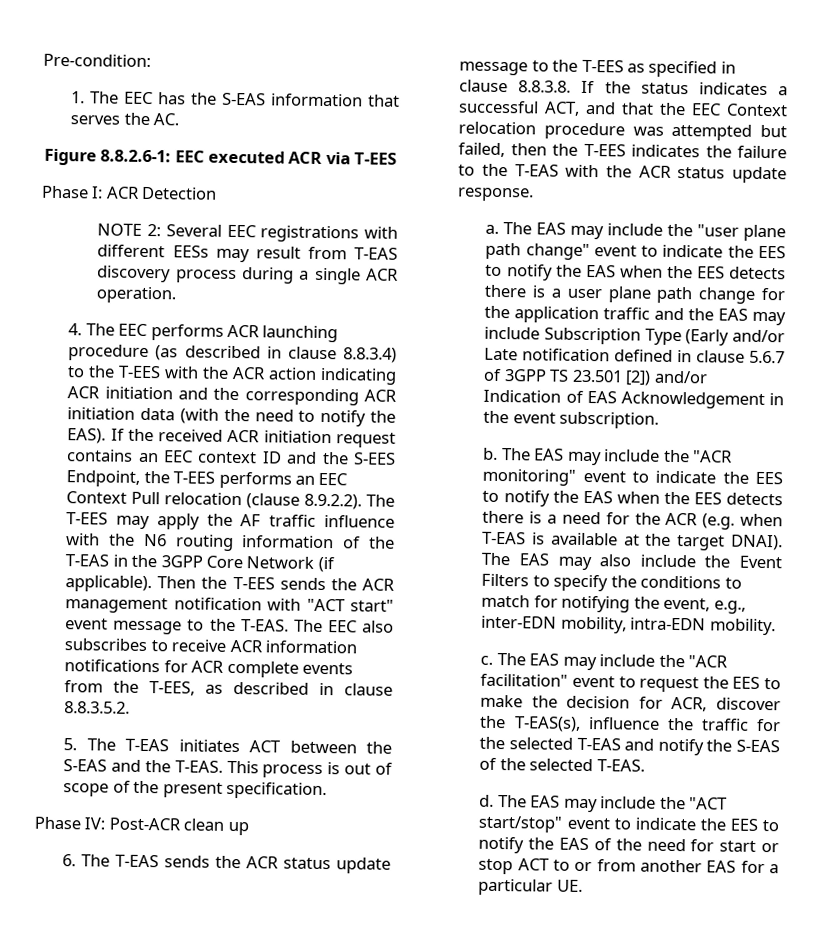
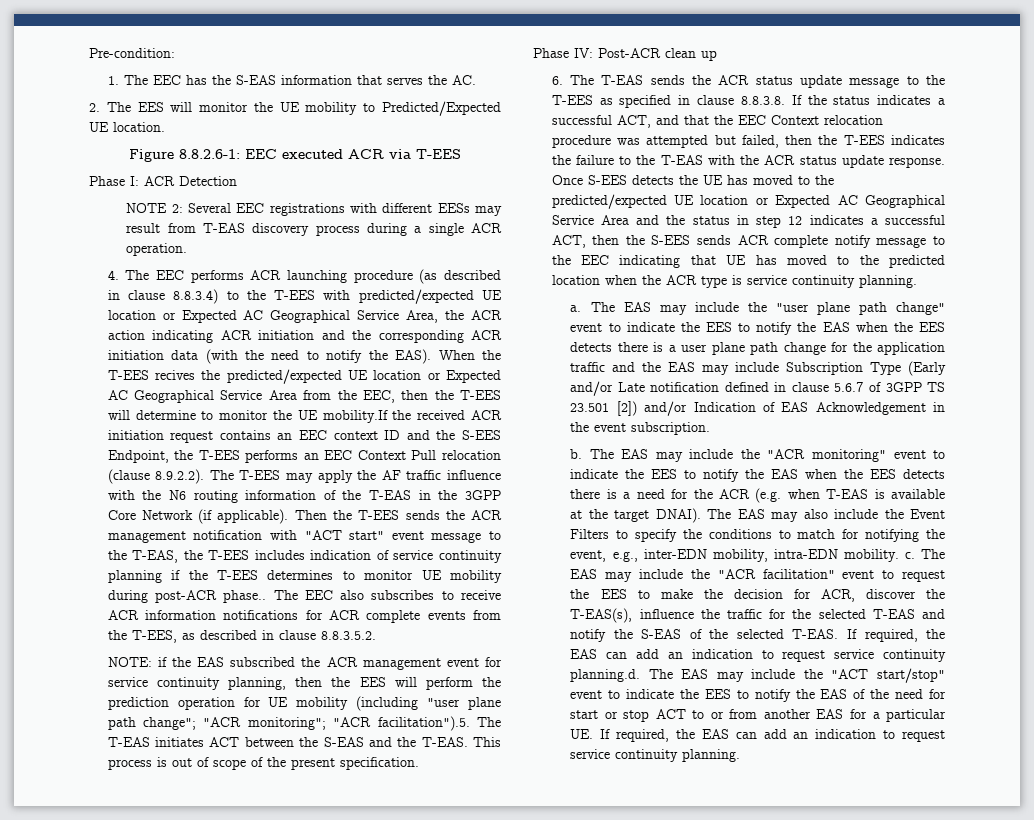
+ 2. The EES will monitor the UE mobility to Predicted/Expected UE location.
- 4. The EEC performs ACR launching procedure (as described in clause 8.8.3.4) to the T-EES with the ACR action indicating ACR initiation and the corresponding ACR initiation data (with the need to notify the EAS).
+ 4. The EEC performs ACR launching procedure (as described in clause 8.8.3.4) to the T-EES with predicted/expected UE location or Expected AC Geographical Service Area, the ACR action indicating ACR initiation and the corresponding ACR initiation data (with the need to notify the EAS).
- If the received ACR initiation request contains an EEC context ID and the S-EES Endpoint, the T-EES performs an EEC Context Pull relocation (clause 8.9.2.2). The T-EES may apply the AF traffic influence with the N6 routing information of the T-EAS in the 3GPP Core Network (if applicable).
+ When the T-EES recives the predicted/expected UE location or Expected AC Geographical Service Area from the EEC, then the T-EES will determine to monitor the UE mobility.If the received ACR initiation request contains an EEC context ID and the S-EES Endpoint, the T-EES performs an EEC Context Pull relocation (clause 8.9.2.2). The T-EES may apply the AF traffic influence with the N6 routing information of the T-EAS in the 3GPP Core Network (if applicable).
- Then the T-EES sends the ACR management notification with "ACT start" event message to the T-EAS.
+ Then the T-EES sends the ACR management notification with "ACT start" event message to the T-EAS, the T-EES includes indication of service continuity planning if the T-EES determines to monitor UE mobility during post-ACR phase..
- 5. The T-EAS initiates ACT between the S-EAS and the T-EAS.
+ NOTE: if the EAS subscribed the ACR management event for service continuity planning, then the EES will perform the prediction operation for UE mobility (including "user plane path change"; "ACR monitoring"; "ACR facilitation").5. The T-EAS initiates ACT between the S-EAS and the T-EAS.
+ Once S-EES detects the UE has moved to the predicted/expected UE location or Expected AC Geographical Service Area and the status in step 12 indicates a successful ACT, then the S-EES sends ACR complete notify message to the EEC indicating that UE has moved to the predicted location when the ACR type is service continuity planning.
- The EAS may also include the Event Filters to specify the conditions to match for notifying the event, e.g., inter-EDN mobility, intra-EDN mobility.
- c.
+ The EAS may also include the Event Filters to specify the conditions to match for notifying the event, e.g., inter-EDN mobility, intra-EDN mobility. c.
- The EAS may include the "ACR facilitation" event to request the EES to make the decision for ACR, discover the T-EAS(s), influence the traffic for the selected T-EAS and notify the S-EAS of the selected T-EAS.
- d. The EAS may include the "ACT start/stop" event to indicate the EES to notify the EAS of the need for start or stop ACT to or from another EAS for a particular UE.
+ The EAS may include the "ACR facilitation" event to request the EES to make the decision for ACR, discover the T-EAS(s), influence the traffic for the selected T-EAS and notify the S-EAS of the selected T-EAS. If required, the EAS can add an indication to request service continuity planning.d. The EAS may include the "ACT start/stop" event to indicate the EES to notify the EAS of the need for start or stop ACT to or from another EAS for a particular UE. If required, the EAS can add an indication to request service continuity planning.

